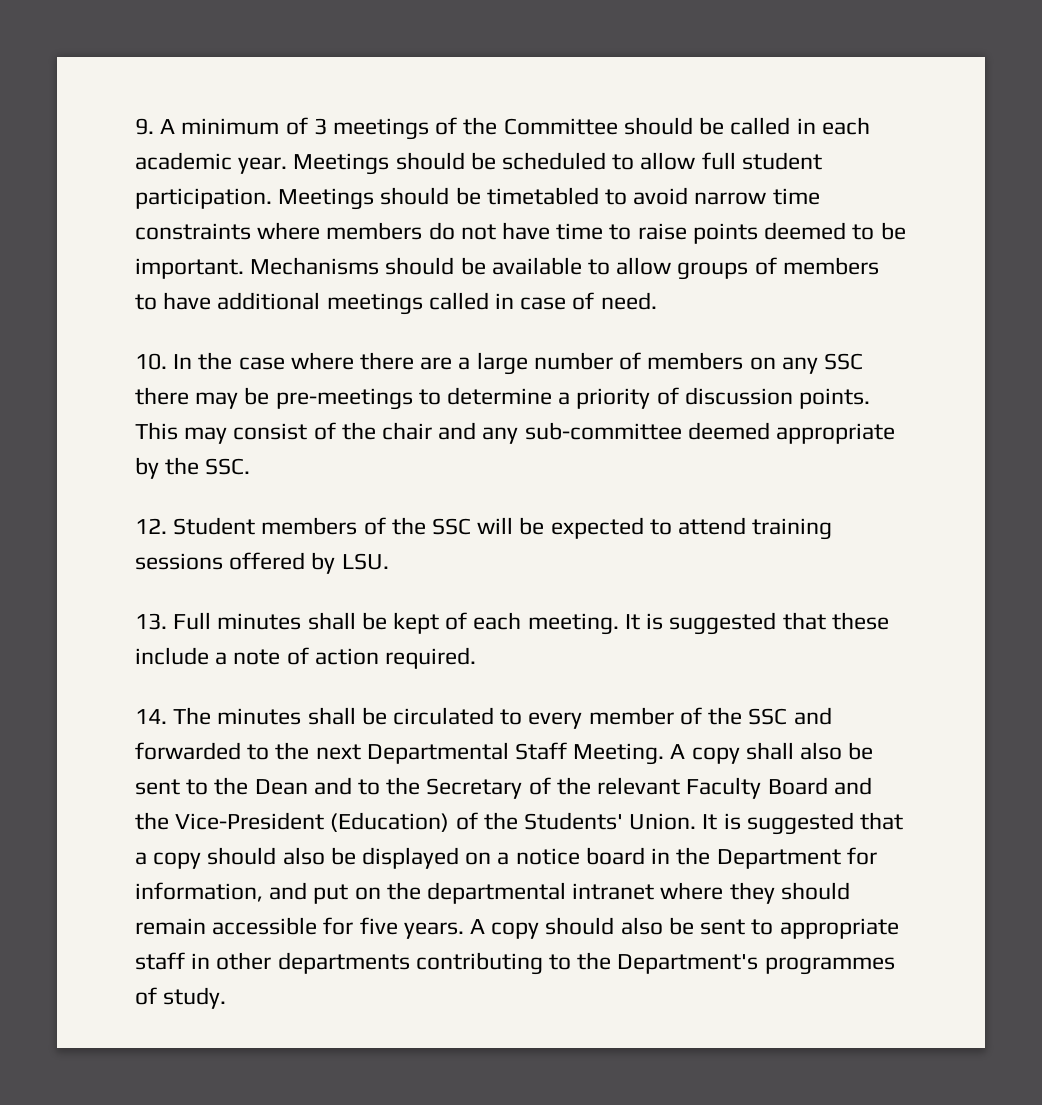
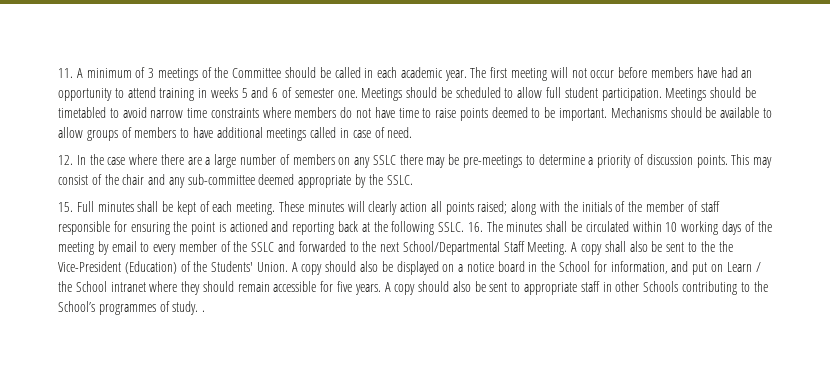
- 9. A minimum of 3 meetings of the Committee should be called in each academic year.
+ 11. A minimum of 3 meetings of the Committee should be called in each academic year.
+ The first meeting will not occur before members have had an opportunity to attend training in weeks 5 and 6 of semester one.
- 10. In the case where there are a large number of members on any SSC there may be pre-meetings to determine a priority of discussion points.
+ 12. In the case where there are a large number of members on any SSLC there may be pre-meetings to determine a priority of discussion points.
- This may consist of the chair and any sub-committee deemed appropriate by the SSC.
- 12. Student members of the SSC will be expected to attend training sessions offered by LSU.
- 13. Full minutes shall be kept of each meeting.
+ This may consist of the chair and any sub-committee deemed appropriate by the SSLC.
+ 15. Full minutes shall be kept of each meeting.
- It is suggested that these include a note of action required.
- 14. The minutes shall be circulated to every member of the SSC and forwarded to the next Departmental Staff Meeting.
+ These minutes will clearly action all points raised; along with the initials of the member of staff responsible for ensuring the point is actioned and reporting back at the following SSLC. 16. The minutes shall be circulated within 10 working days of the meeting by email to every member of the SSLC and forwarded to the next School/Departmental Staff Meeting.
- A copy shall also be sent to the Dean and to the Secretary of the relevant Faculty Board and the Vice-President (Education) of the Students' Union.
+ A copy shall also be sent to the the Vice-President (Education) of the Students' Union.
- It is suggested that a copy should also be displayed on a notice board in the Department for information, and put on the departmental intranet where they should remain accessible for five years.
+ A copy should also be displayed on a notice board in the School for information, and put on Learn / the School intranet where they should remain accessible for five years.
- A copy should also be sent to appropriate staff in other departments contributing to the Department's programmes of study.
+ A copy should also be sent to appropriate staff in other Schools contributing to the School’s programmes of study. .

